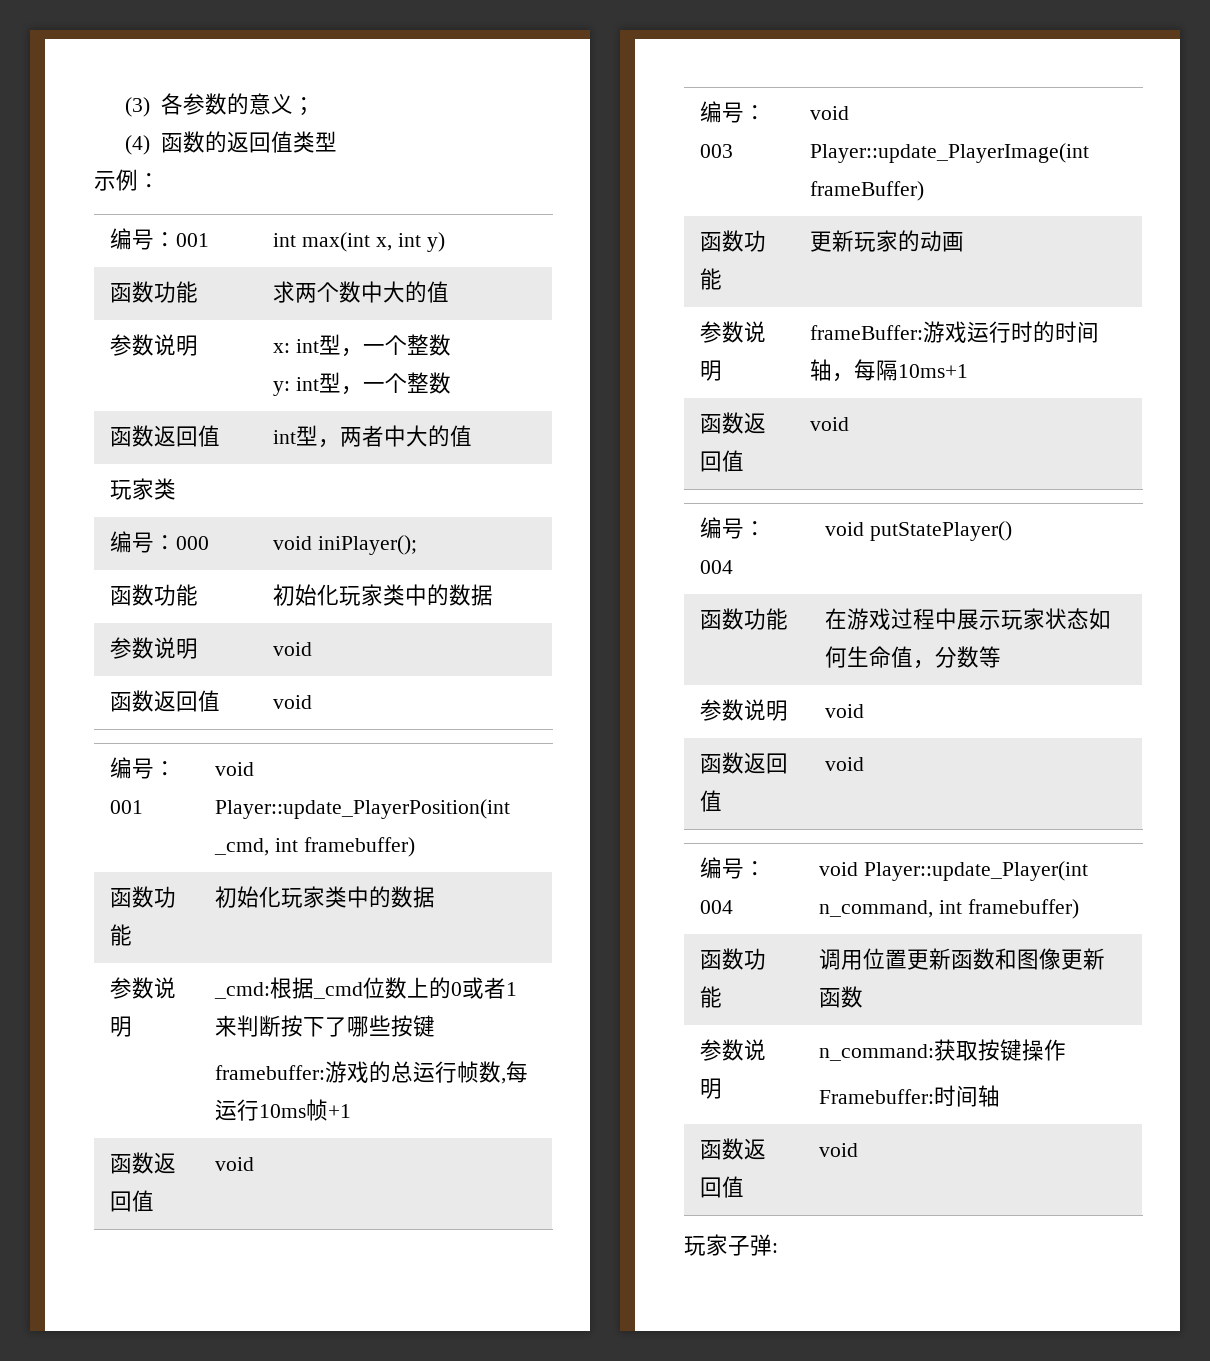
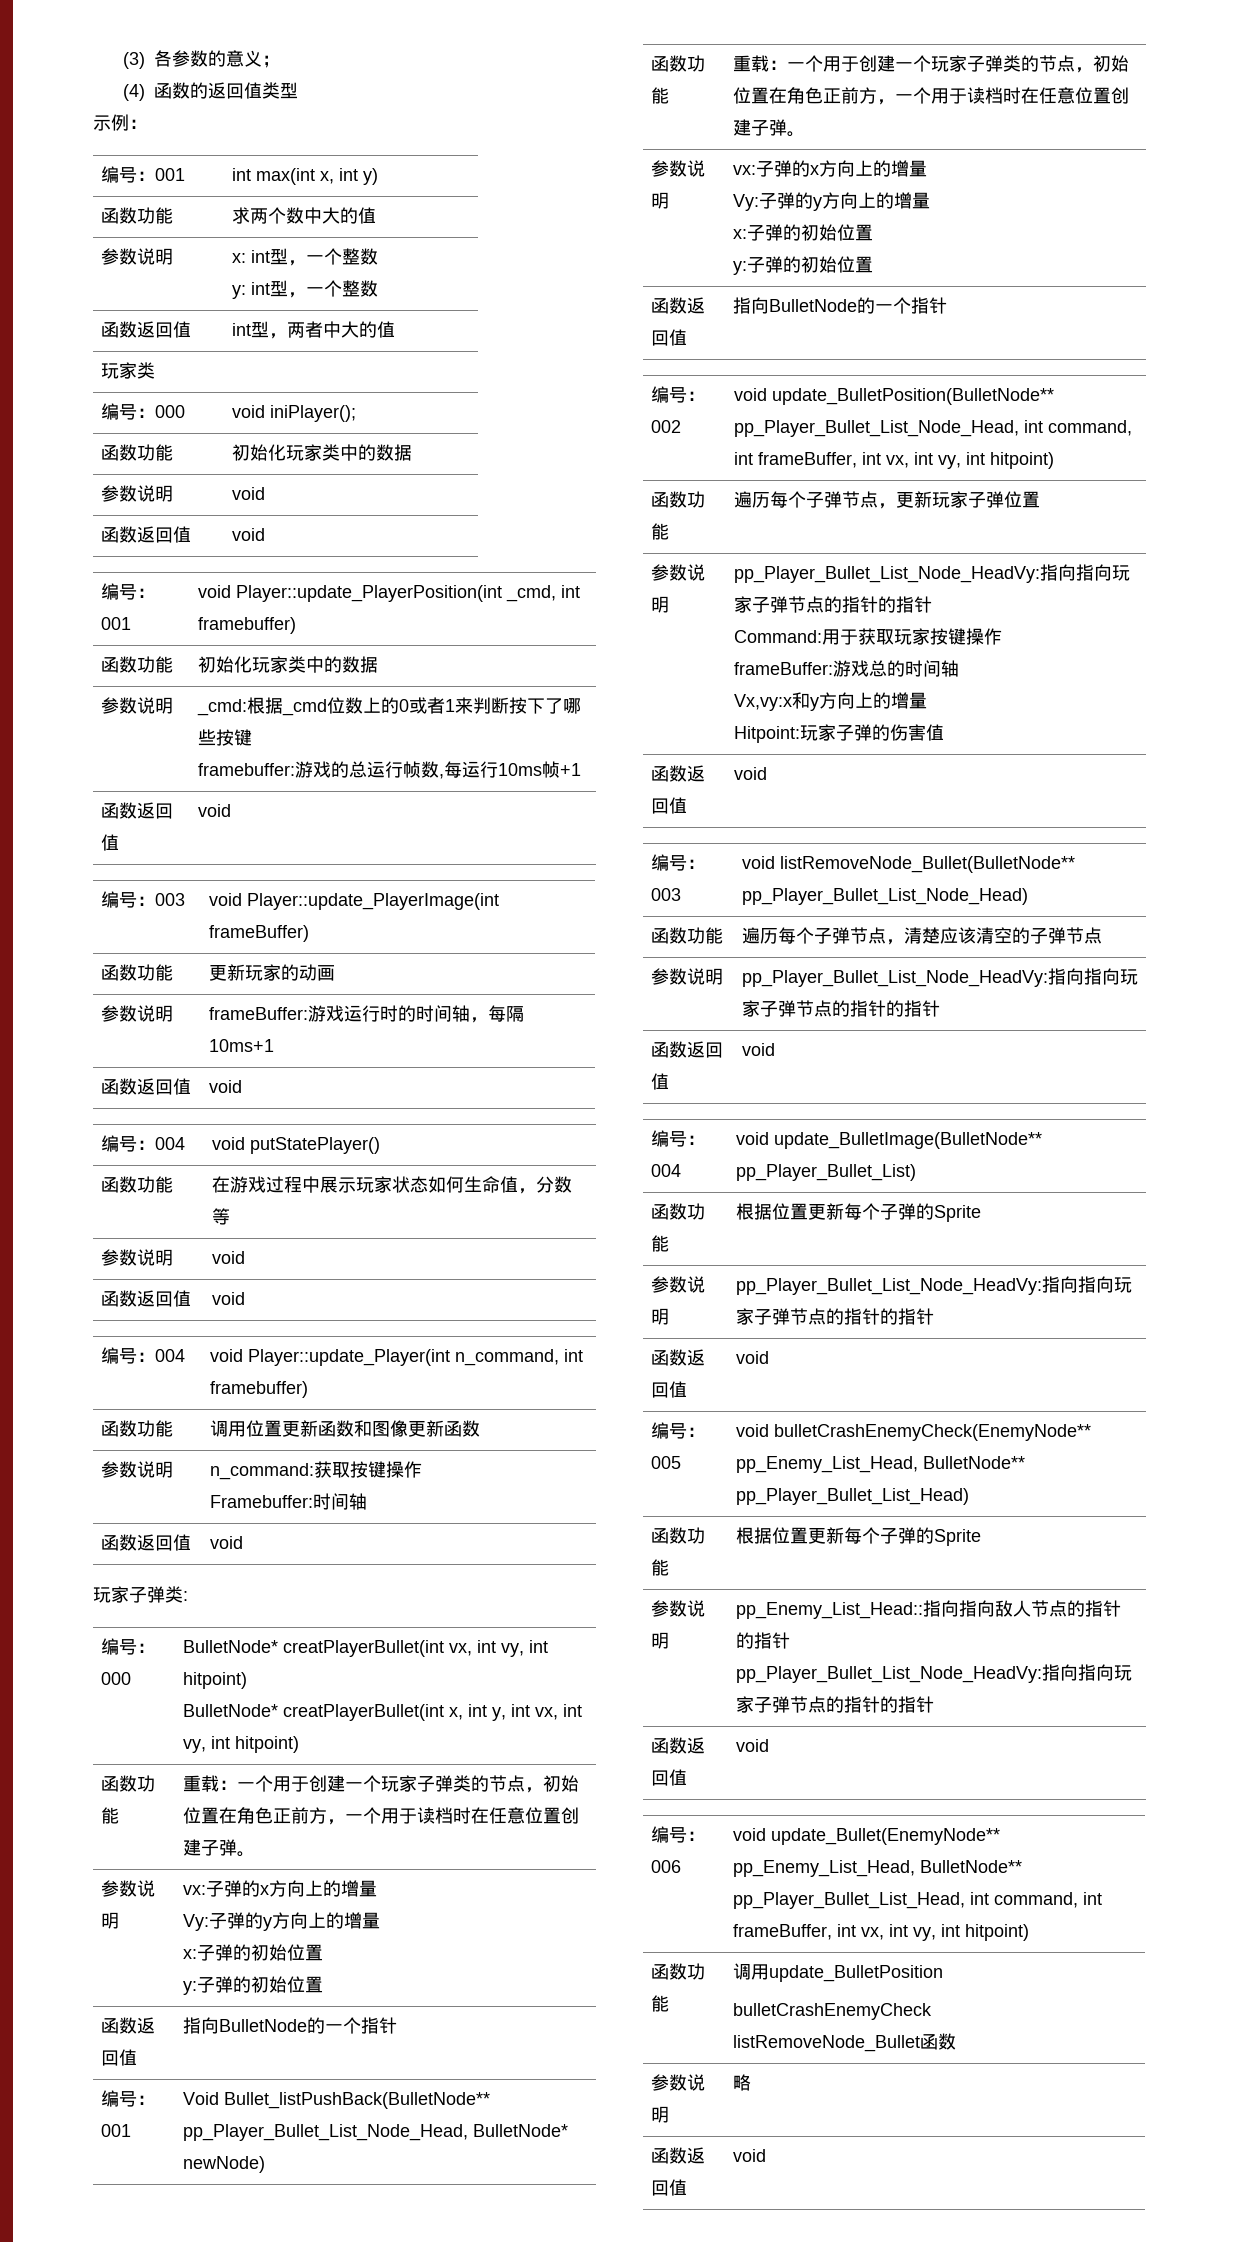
- 玩家子弹:
+ 玩家子弹类:
+ 编号：000 | BulletNode* creatPlayerBullet(int vx, int vy, int hitpoint)
+ BulletNode* creatPlayerBullet(int x, int y, int vx, int vy, int hitpoint)
+ 函数功能 | 重载：一个用于创建一个玩家子弹类的节点，初始位置在角色正前方，一个用于读档时在任意位置创建子弹。
+ 参数说明 | vx:子弹的x方向上的增量
+ Vy:子弹的y方向上的增量
+ x:子弹的初始位置
+ y:子弹的初始位置
+ 函数返回值 | 指向BulletNode的一个指针
+ 编号：001 | Void Bullet_listPushBack(BulletNode** pp_Player_Bullet_List_Node_Head, BulletNode* newNode)
+ 函数功能 | 重载：一个用于创建一个玩家子弹类的节点，初始位置在角色正前方，一个用于读档时在任意位置创建子弹。
+ 参数说明 | vx:子弹的x方向上的增量
+ Vy:子弹的y方向上的增量
+ x:子弹的初始位置
+ y:子弹的初始位置
+ 函数返回值 | 指向BulletNode的一个指针
+ 编号：002 | void update_BulletPosition(BulletNode** pp_Player_Bullet_List_Node_Head, int command, int frameBuffer, int vx, int vy, int hitpoint)
+ 函数功能 | 遍历每个子弹节点，更新玩家子弹位置
+ 参数说明 | pp_Player_Bullet_List_Node_HeadVy:指向指向玩家子弹节点的指针的指针
+ Command:用于获取玩家按键操作
+ frameBuffer:游戏总的时间轴
+ Vx,vy:x和y方向上的增量
+ Hitpoint:玩家子弹的伤害值
+ 函数返回值 | void
+ 编号：003 | void listRemoveNode_Bullet(BulletNode** pp_Player_Bullet_List_Node_Head)
+ 函数功能 | 遍历每个子弹节点，清楚应该清空的子弹节点
+ 参数说明 | pp_Player_Bullet_List_Node_HeadVy:指向指向玩家子弹节点的指针的指针
+ 函数返回值 | void
+ 编号：004 | void update_BulletImage(BulletNode** pp_Player_Bullet_List)
+ 函数功能 | 根据位置更新每个子弹的Sprite
+ 参数说明 | pp_Player_Bullet_List_Node_HeadVy:指向指向玩家子弹节点的指针的指针
+ 函数返回值 | void
+ 编号：005 | void bulletCrashEnemyCheck(EnemyNode** pp_Enemy_List_Head, BulletNode** pp_Player_Bullet_List_Head)
+ 函数功能 | 根据位置更新每个子弹的Sprite
+ 参数说明 | pp_Enemy_List_Head::指向指向敌人节点的指针的指针
+ pp_Player_Bullet_List_Node_HeadVy:指向指向玩家子弹节点的指针的指针
+ 函数返回值 | void
+ 编号：006 | void update_Bullet(EnemyNode** pp_Enemy_List_Head, BulletNode** pp_Player_Bullet_List_Head, int command, int frameBuffer, int vx, int vy, int hitpoint)
+ 函数功能 | 调用update_BulletPosition
+ bulletCrashEnemyCheck
+ listRemoveNode_Bullet函数
+ 参数说明 | 略
+ 函数返回值 | void

